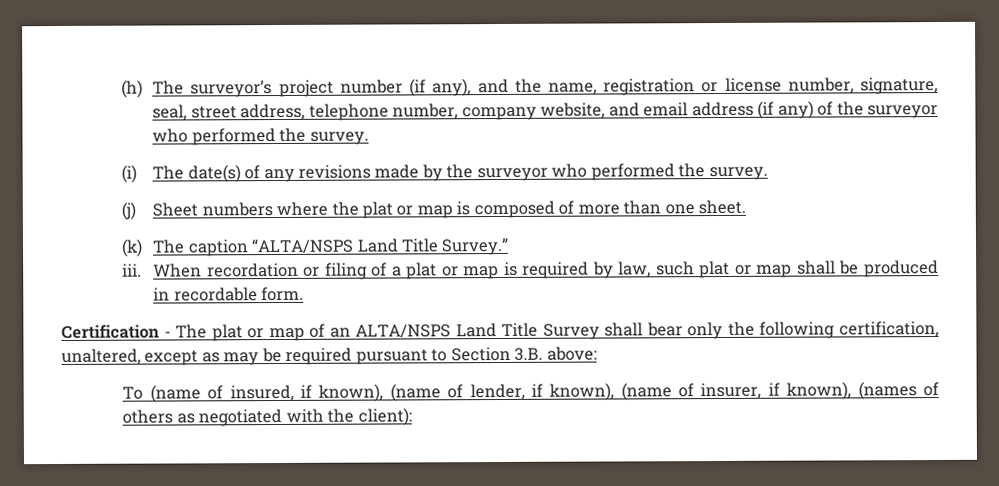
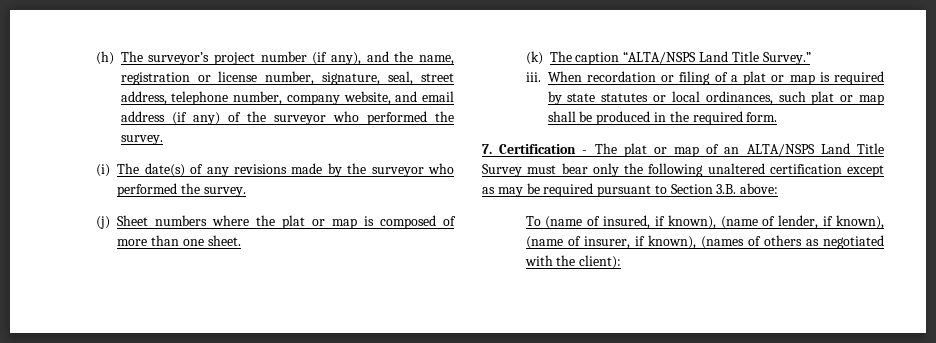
- When recordation or filing of a plat or map is required by law, such plat or map shall be produced in recordable form.
+ When recordation or filing of a plat or map is required by state statutes or local ordinances, such plat or map shall be produced in the required form.
- Certification - The plat or map of an ALTA/NSPS Land Title Survey shall bear only the following certification, unaltered, except as may be required pursuant to Section 3.B. above:
+ 7. Certification - The plat or map of an ALTA/NSPS Land Title Survey must bear only the following unaltered certification except as may be required pursuant to Section 3.B. above:

